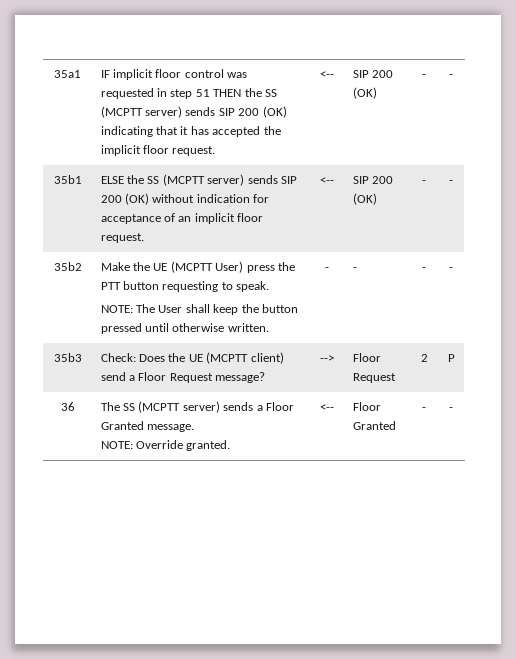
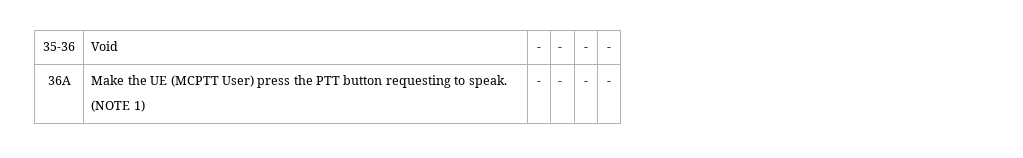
- 35a1 | IF implicit floor control was requested in step 51 THEN the SS (MCPTT server) sends SIP 200 (OK) indicating that it has accepted the implicit floor request. | <-- | SIP 200 (OK) | - | -
- 35b1 | ELSE the SS (MCPTT server) sends SIP 200 (OK) without indication for acceptance of an implicit floor request. | <-- | SIP 200 (OK) | - | -
- 35b2 | Make the UE (MCPTT User) press the PTT button requesting to speak.
- NOTE: The User shall keep the button pressed until otherwise written. | - | - | - | -
- 35b3 | Check: Does the UE (MCPTT client) send a Floor Request message? | --> | Floor Request | 2 | P
- 36 | The SS (MCPTT server) sends a Floor Granted message.
- NOTE: Override granted. | <-- | Floor Granted | - | -
+ 35-36 | Void | - | - | - | -
+ 36A | Make the UE (MCPTT User) press the PTT button requesting to speak.
+ (NOTE 1) | - | - | - | -

